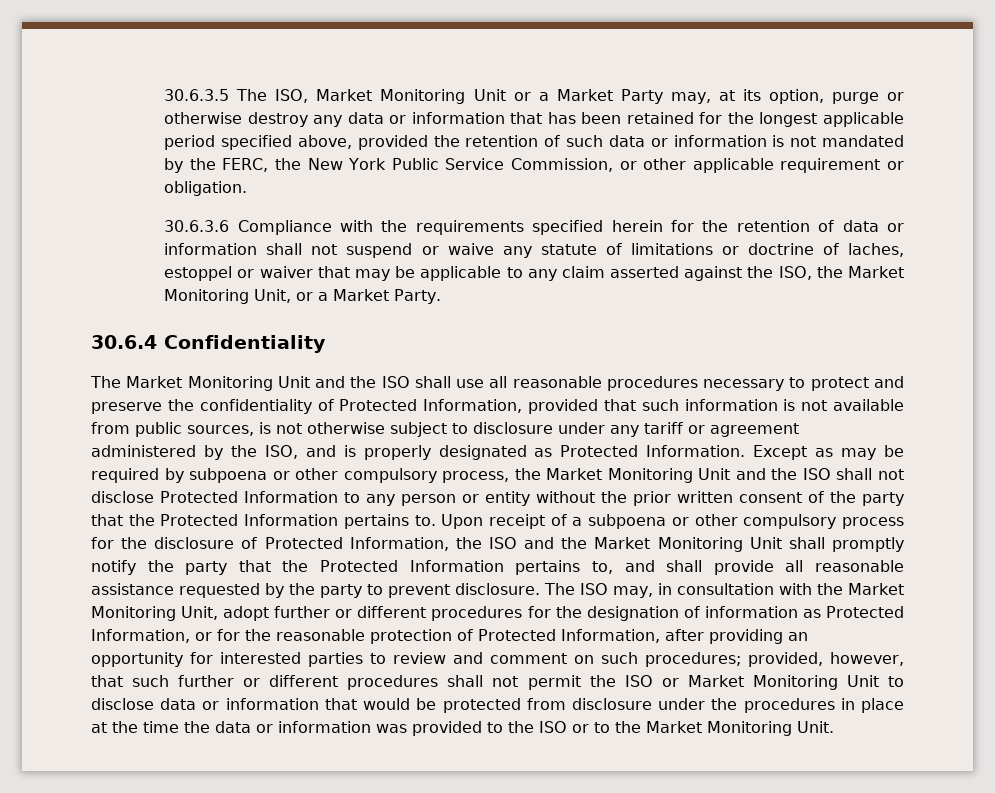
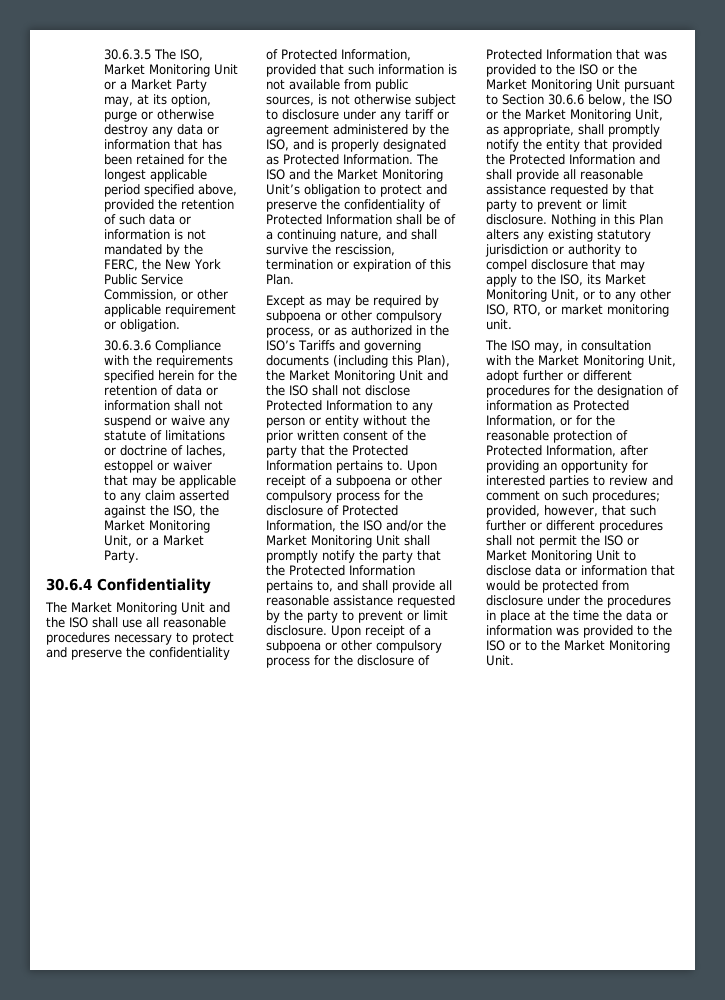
- The Market Monitoring Unit and the ISO shall use all reasonable procedures necessary to protect and preserve the confidentiality of Protected Information, provided that such information is not available from public sources, is not otherwise subject to disclosure under any tariff or agreement administered by the ISO, and is properly designated as Protected Information. Except as may be required by subpoena or other compulsory process, the Market Monitoring Unit and the ISO shall not disclose Protected Information to any person or entity without the prior written consent of the party that the Protected Information pertains to.
+ The Market Monitoring Unit and the ISO shall use all reasonable procedures necessary to protect and preserve the confidentiality of Protected Information, provided that such information is not available from public sources, is not otherwise subject to disclosure under any tariff or agreement administered by the ISO, and is properly designated as Protected Information. The ISO and the Market Monitoring Unit’s obligation to protect and preserve the confidentiality of Protected Information shall be of a continuing nature, and shall survive the rescission, termination or expiration of this Plan.
+ Except as may be required by subpoena or other compulsory process, or as authorized in the ISO’s Tariffs and governing documents (including this Plan), the Market Monitoring Unit and the ISO shall not disclose Protected Information to any person or entity without the prior written consent of the party that the Protected Information pertains to.
- Upon receipt of a subpoena or other compulsory process for the disclosure of Protected Information, the ISO and the Market Monitoring Unit shall promptly notify the party that the Protected Information pertains to, and shall provide all reasonable assistance requested by the party to prevent disclosure. The ISO may, in consultation with the Market Monitoring Unit, adopt further or different procedures for the designation of information as Protected Information, or for the reasonable protection of Protected Information, after providing an opportunity for interested parties to review and comment on such procedures;
+ Upon receipt of a subpoena or other compulsory process for the disclosure of Protected Information, the ISO and/or the Market Monitoring Unit shall promptly notify the party that the Protected Information pertains to, and shall provide all reasonable assistance requested by the party to prevent or limit disclosure. Upon receipt of a subpoena or other compulsory process for the disclosure of Protected Information that was provided to the ISO or the Market Monitoring Unit pursuant to Section 30.6.6 below, the ISO or the Market Monitoring Unit, as appropriate, shall promptly notify the entity that provided the Protected Information and shall provide all reasonable assistance requested by that party to prevent or limit disclosure. Nothing in this Plan alters any existing statutory jurisdiction or authority to compel disclosure that may apply to the ISO, its Market Monitoring Unit, or to any other ISO, RTO, or market monitoring unit.
+ The ISO may, in consultation with the Market Monitoring Unit, adopt further or different procedures for the designation of information as Protected Information, or for the reasonable protection of Protected Information, after providing an opportunity for interested parties to review and comment on such procedures;

